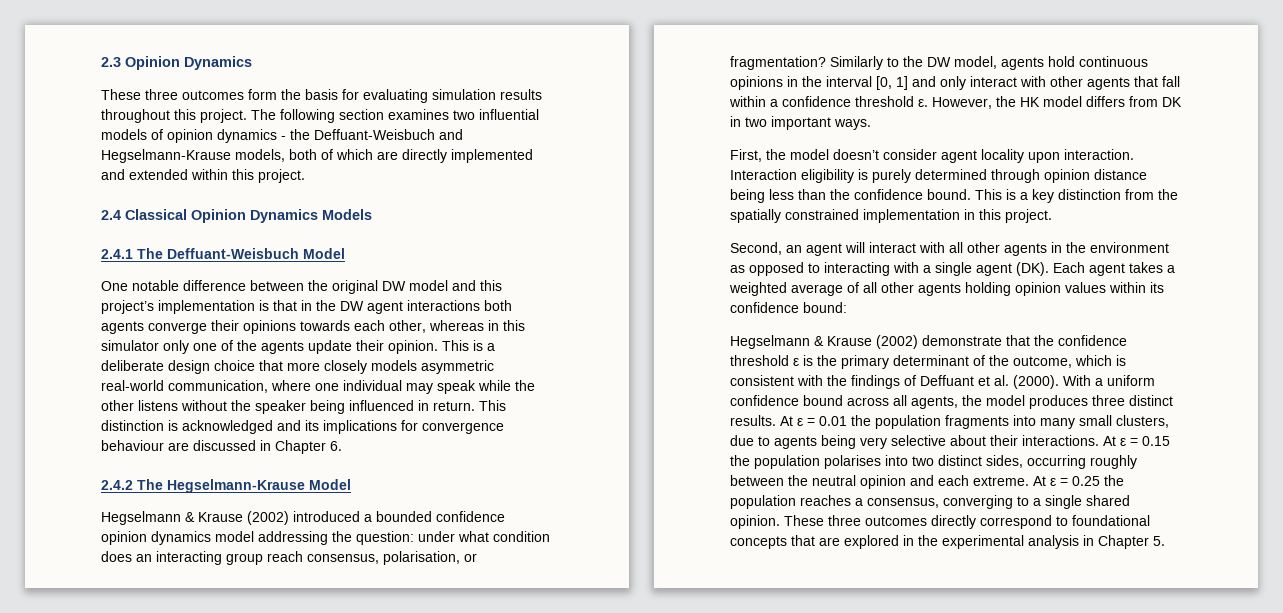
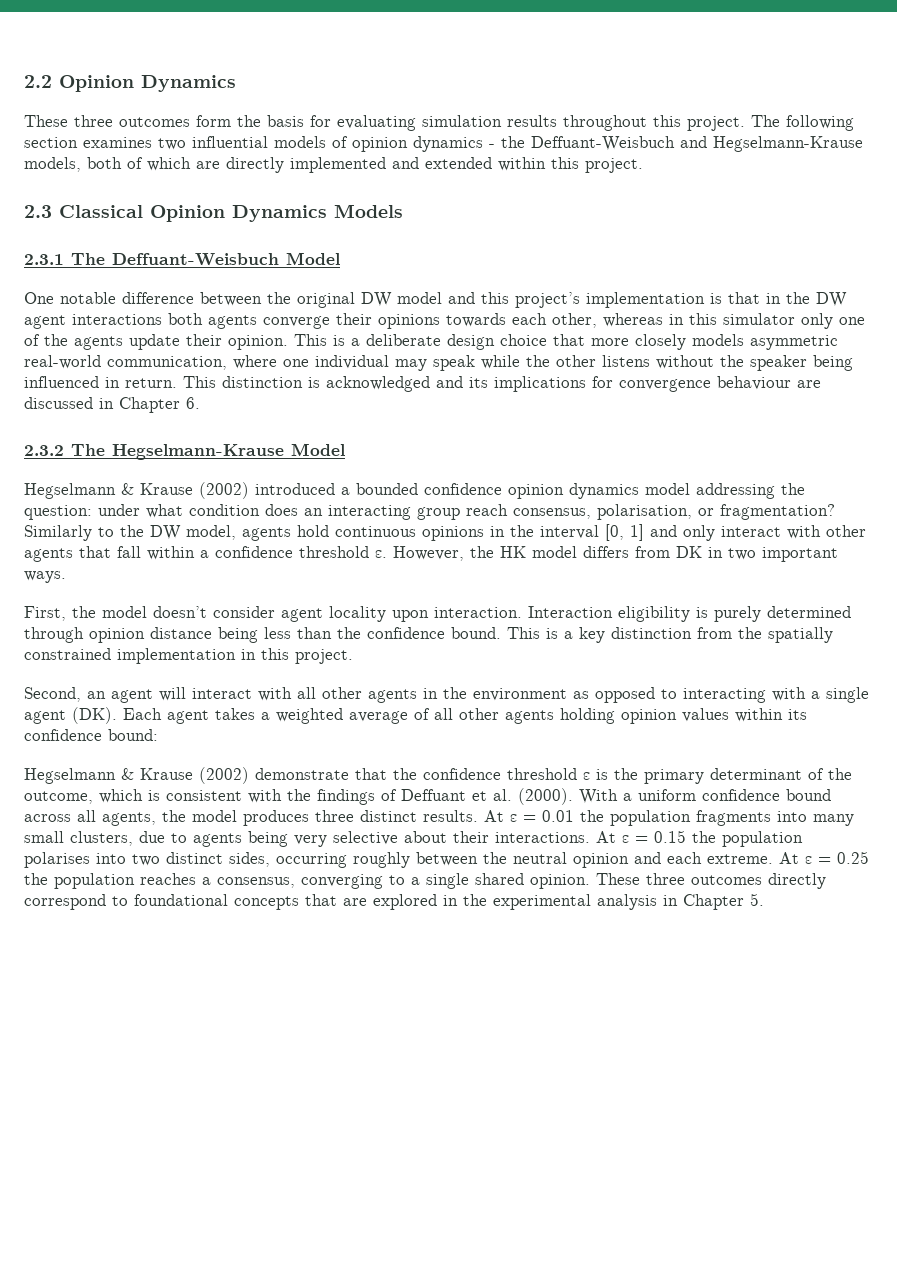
- 2.3 Opinion Dynamics
+ 2.2 Opinion Dynamics
- 2.4 Classical Opinion Dynamics Models
+ 2.3 Classical Opinion Dynamics Models
- 2.4.1 The Deffuant-Weisbuch Model
+ 2.3.1 The Deffuant-Weisbuch Model
- 2.4.2 The Hegselmann-Krause Model
+ 2.3.2 The Hegselmann-Krause Model

